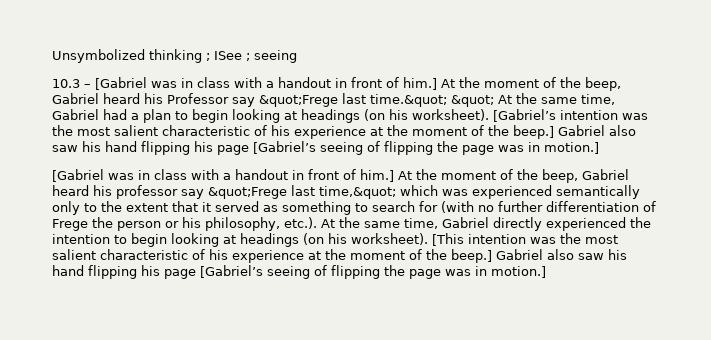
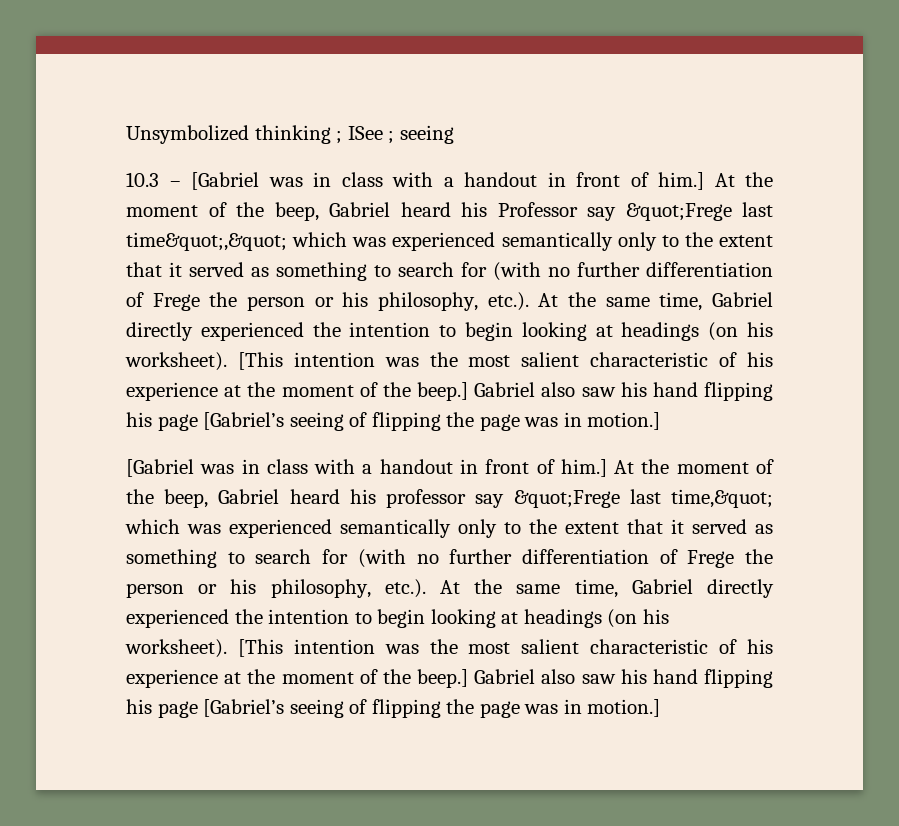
- At the moment of the beep, Gabriel heard his Professor say &quot;Frege last time.&quot; &quot; At the same time, Gabriel had a plan to begin looking at headings (on his worksheet). [Gabriel’s intention was the most salient characteristic of his experience at the moment of the beep.]
+ At the moment of the beep, Gabriel heard his Professor say &quot;Frege last time&quot;,&quot; which was experienced semantically only to the extent that it served as something to search for (with no further differentiation of Frege the person or his philosophy, etc.). At the same time, Gabriel directly experienced the intention to begin looking at headings (on his worksheet). [This intention was the most salient characteristic of his experience at the moment of the beep.]

